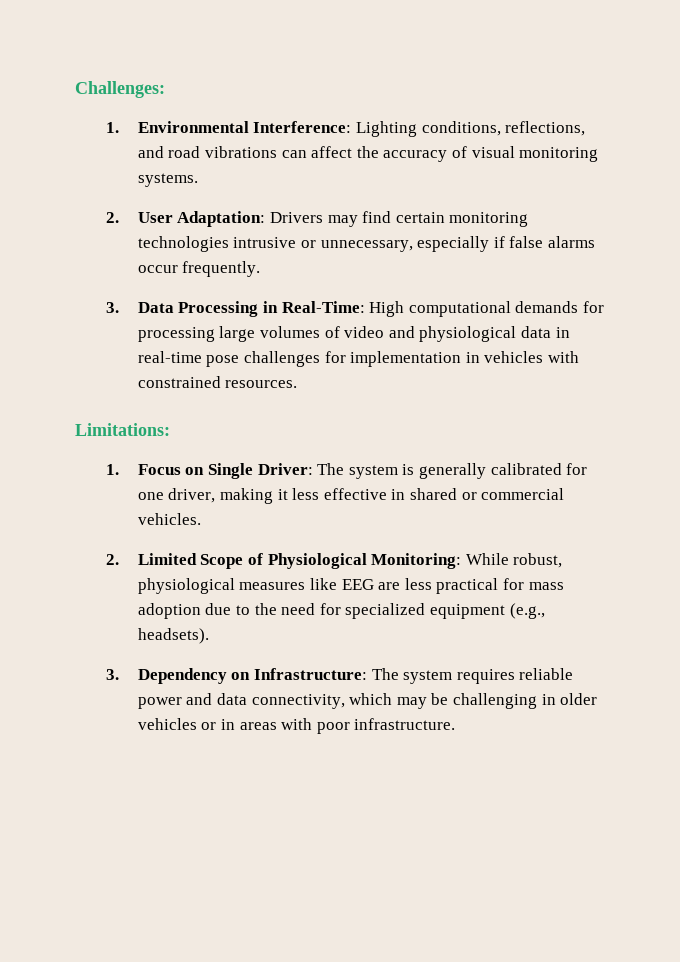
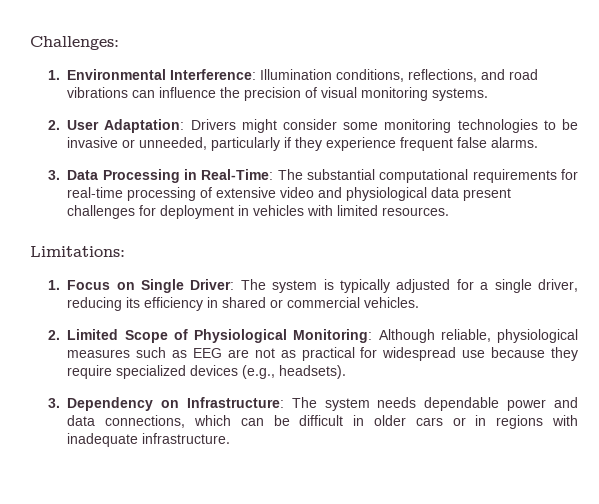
- 1. Environmental Interference: Lighting conditions, reflections, and road vibrations can affect the accuracy of visual monitoring systems.
+ 1. Environmental Interference: Illumination conditions, reflections, and road vibrations can influence the precision of visual monitoring systems.
- 2. User Adaptation: Drivers may find certain monitoring technologies intrusive or unnecessary, especially if false alarms occur frequently.
+ 2. User Adaptation: Drivers might consider some monitoring technologies to be invasive or unneeded, particularly if they experience frequent false alarms.
- 3. Data Processing in Real-Time: High computational demands for processing large volumes of video and physiological data in real-time pose challenges for implementation in vehicles with constrained resources.
+ 3. Data Processing in Real-Time: The substantial computational requirements for real-time processing of extensive video and physiological data present challenges for deployment in vehicles with limited resources.
- 1. Focus on Single Driver: The system is generally calibrated for one driver, making it less effective in shared or commercial vehicles.
+ 1. Focus on Single Driver: The system is typically adjusted for a single driver, reducing its efficiency in shared or commercial vehicles.
- 2. Limited Scope of Physiological Monitoring: While robust, physiological measures like EEG are less practical for mass adoption due to the need for specialized equipment (e.g., headsets).
+ 2. Limited Scope of Physiological Monitoring: Although reliable, physiological measures such as EEG are not as practical for widespread use because they require specialized devices (e.g., headsets).
- 3. Dependency on Infrastructure: The system requires reliable power and data connectivity, which may be challenging in older vehicles or in areas with poor infrastructure.
+ 3. Dependency on Infrastructure: The system needs dependable power and data connections, which can be difficult in older cars or in regions with inadequate infrastructure.

